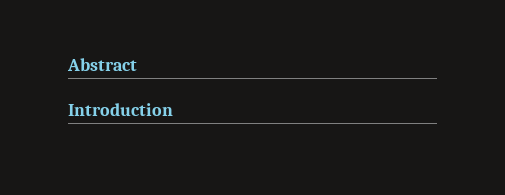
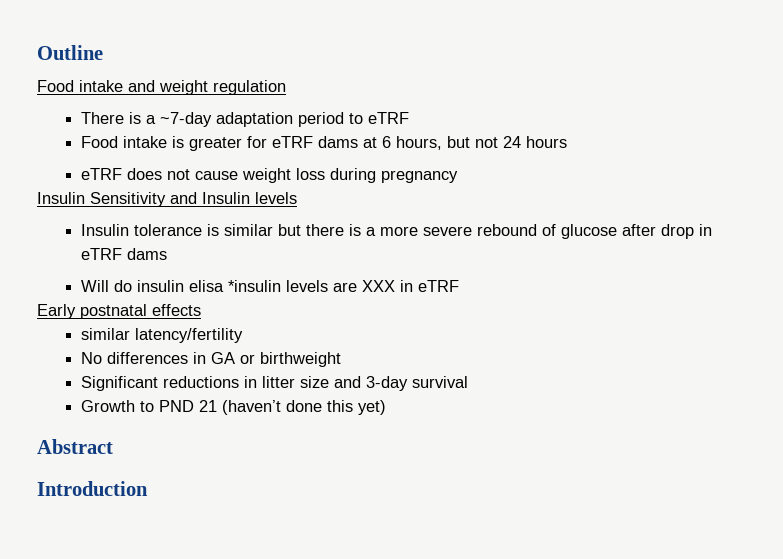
+ Outline
+ Food intake and weight regulation
+ There is a ~7-day adaptation period to eTRF
+ Food intake is greater for eTRF dams at 6 hours, but not 24 hours
+ eTRF does not cause weight loss during pregnancy
+ Insulin Sensitivity and Insulin levels
+ Insulin tolerance is similar but there is a more severe rebound of glucose after drop in eTRF dams
+ Will do insulin elisa *insulin levels are XXX in eTRF
+ Early postnatal effects
+ similar latency/fertility
+ No differences in GA or birthweight
+ Significant reductions in litter size and 3-day survival
+ Growth to PND 21 (haven’t done this yet)

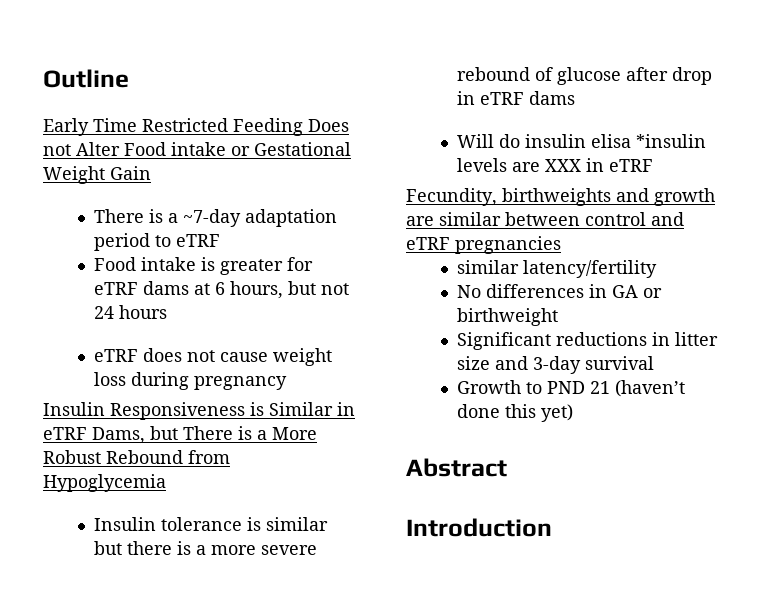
- Food intake and weight regulation
+ Early Time Restricted Feeding Does not Alter Food intake or Gestational Weight Gain
- Insulin Sensitivity and Insulin levels
+ Insulin Responsiveness is Similar in eTRF Dams, but There is a More Robust Rebound from Hypoglycemia
- Early postnatal effects
+ Fecundity, birthweights and growth are similar between control and eTRF pregnancies

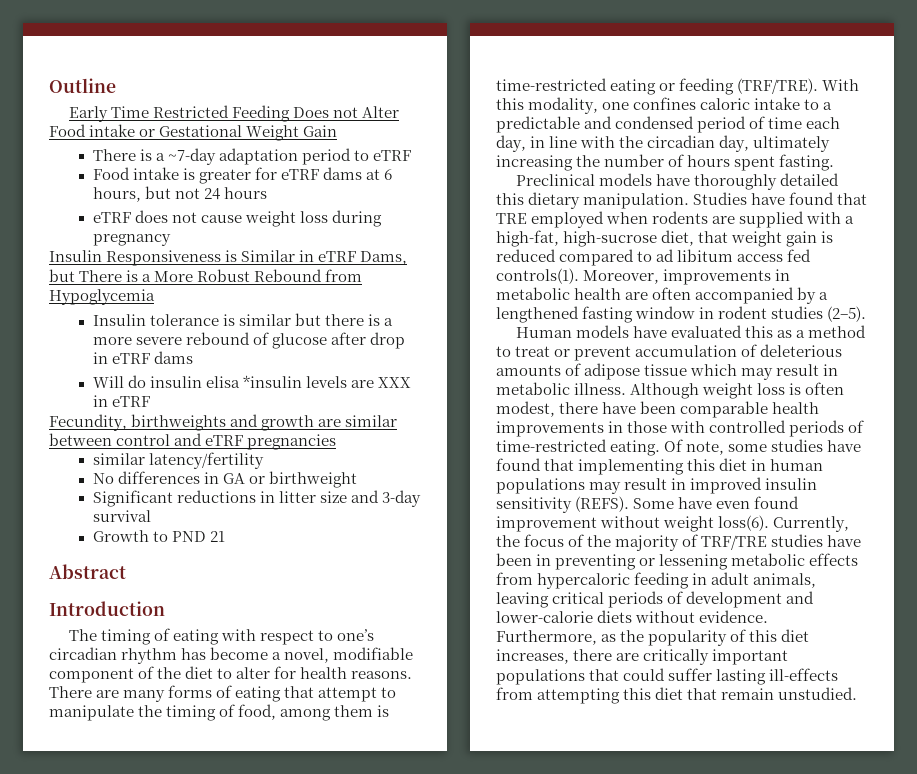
- Growth to PND 21 (haven’t done this yet)
+ Growth to PND 21
  Abstract
  Introduction
+ The timing of eating with respect to one’s circadian rhythm has become a novel, modifiable component of the diet to alter for health reasons. There are many forms of eating that attempt to manipulate the timing of food, among them is time-restricted eating or feeding (TRF/TRE). With this modality, one confines caloric intake to a predictable and condensed period of time each day, in line with the circadian day, ultimately increasing the number of hours spent fasting.
+ Preclinical models have thoroughly detailed this dietary manipulation. Studies have found that TRE employed when rodents are supplied with a high-fat, high-sucrose diet, that weight gain is reduced compared to ad libitum access fed controls(1). Moreover, improvements in metabolic health are often accompanied by a lengthened fasting window in rodent studies (2–5).
+ Human models have evaluated this as a method to treat or prevent accumulation of deleterious amounts of adipose tissue which may result in metabolic illness. Although weight loss is often modest, there have been comparable health improvements in those with controlled periods of time-restricted eating. Of note, some studies have found that implementing this diet in human populations may result in improved insulin sensitivity (REFS). Some have even found improvement without weight loss(6). Currently, the focus of the majority of TRF/TRE studies have been in preventing or lessening metabolic effects from hypercaloric feeding in adult animals, leaving critical periods of development and lower-calorie diets without evidence. Furthermore, as the popularity of this diet increases, there are critically important populations that could suffer lasting ill-effects from attempting this diet that remain unstudied.

